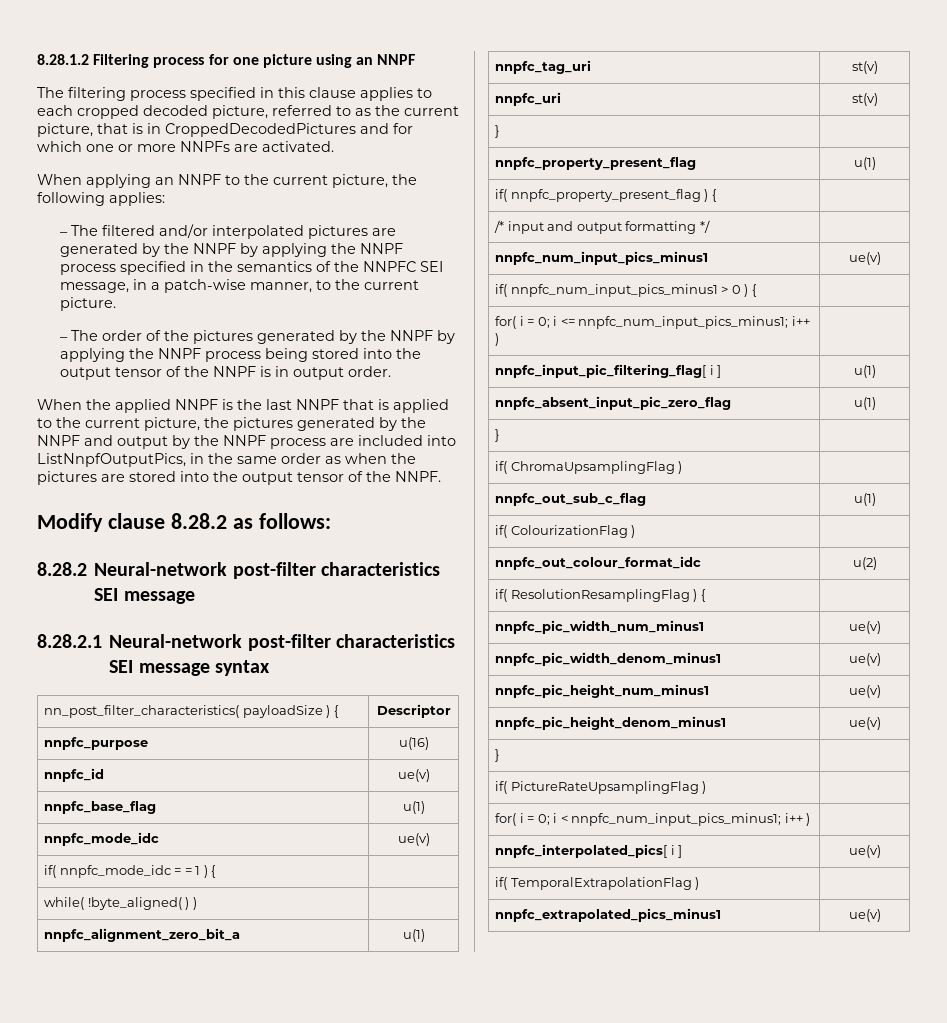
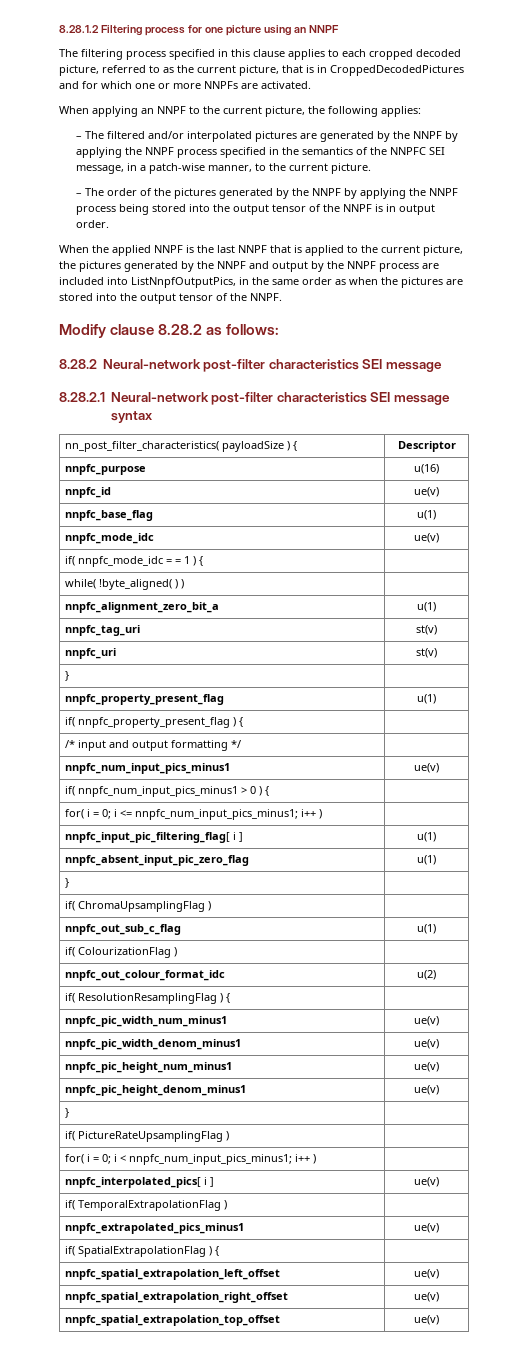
+ if( SpatialExtrapolationFlag ) { |
+ nnpfc_spatial_extrapolation_left_offset | ue(v)
+ nnpfc_spatial_extrapolation_right_offset | ue(v)
+ nnpfc_spatial_extrapolation_top_offset | ue(v)

